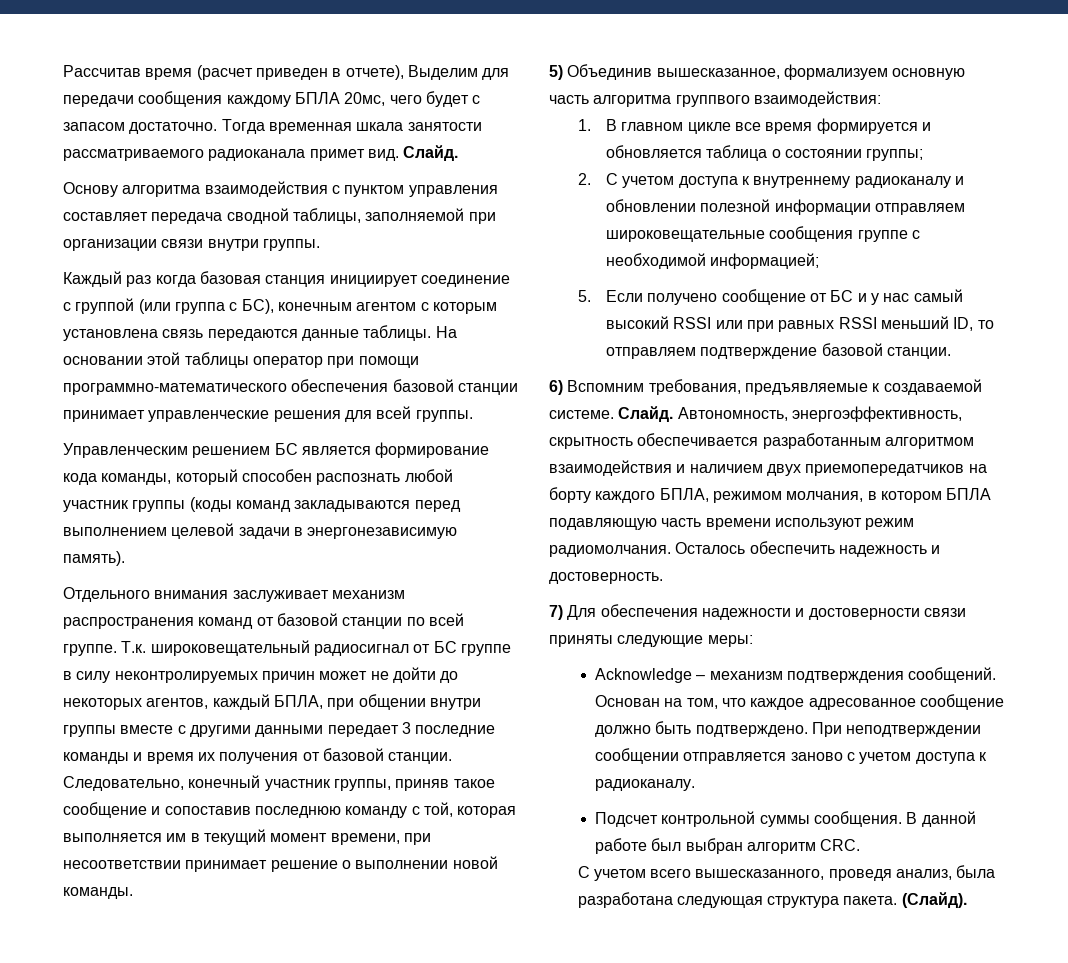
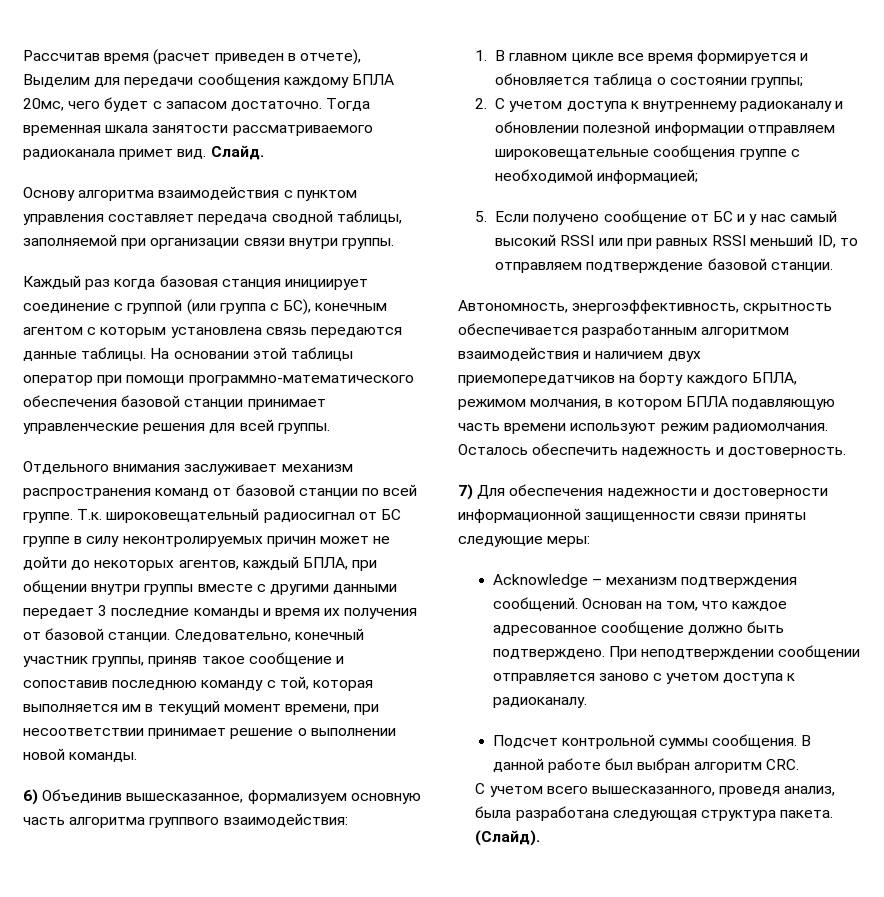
- Управленческим решением БС является формирование кода команды, который способен распознать любой участник группы (коды команд закладываются перед выполнением целевой задачи в энергонезависимую память).
- 5) Объединив вышесказанное, формализуем основную часть алгоритма группвого взаимодействия:
+ 6) Объединив вышесказанное, формализуем основную часть алгоритма группвого взаимодействия:
- 6) Вспомним требования, предъявляемые к создаваемой системе. Слайд.
- 7) Для обеспечения надежности и достоверности связи приняты следующие меры:
+ 7) Для обеспечения надежности и достоверности информационной защищенности связи приняты следующие меры:

